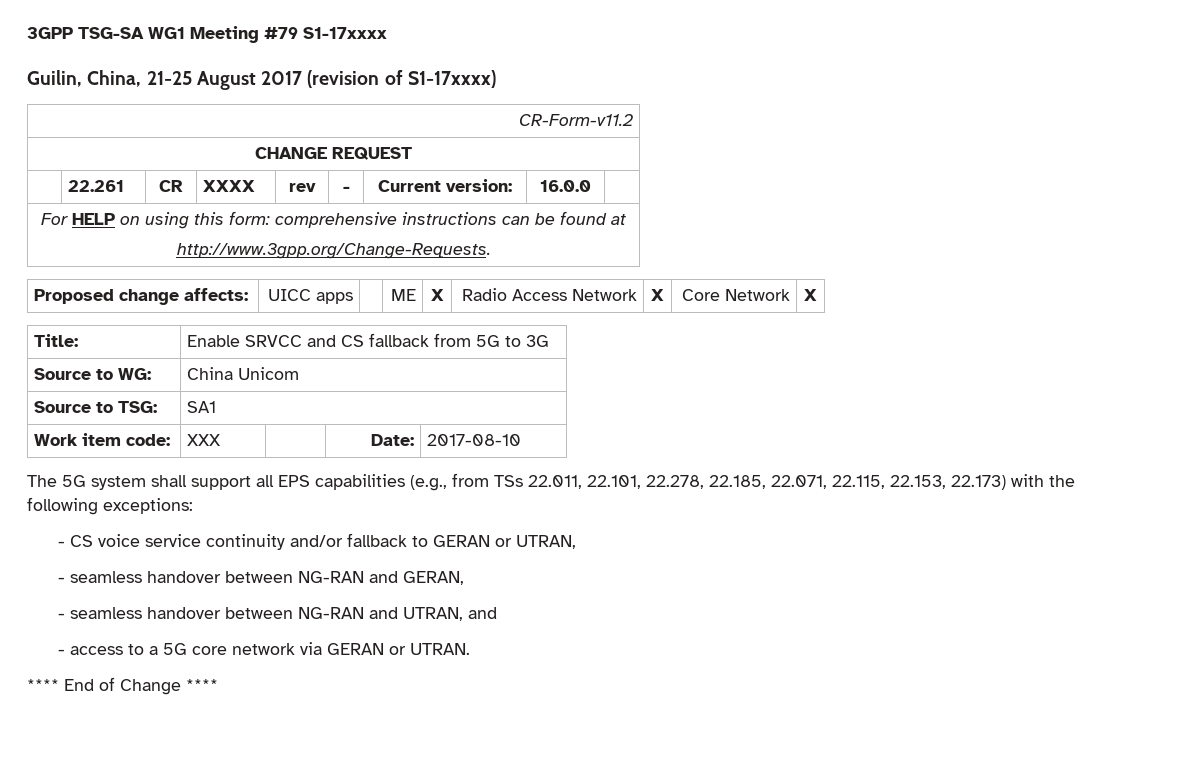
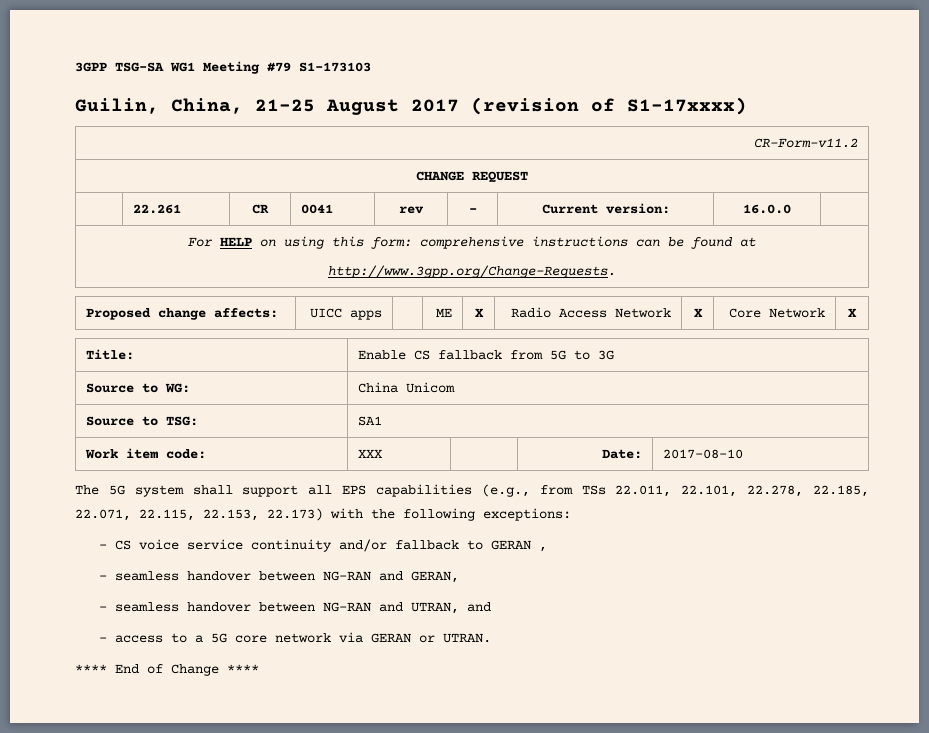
- 3GPP TSG-SA WG1 Meeting #79 S1-17xxxx
+ 3GPP TSG-SA WG1 Meeting #79 S1-173103
- | 22.261 | CR | XXXX | rev | - | Current version: | 16.0.0 |
+ | 22.261 | CR | 0041 | rev | - | Current version: | 16.0.0 |
- Title: | Enable SRVCC and CS fallback from 5G to 3G
+ Title: | Enable CS fallback from 5G to 3G
- - CS voice service continuity and/or fallback to GERAN or UTRAN,
+ - CS voice service continuity and/or fallback to GERAN ,

